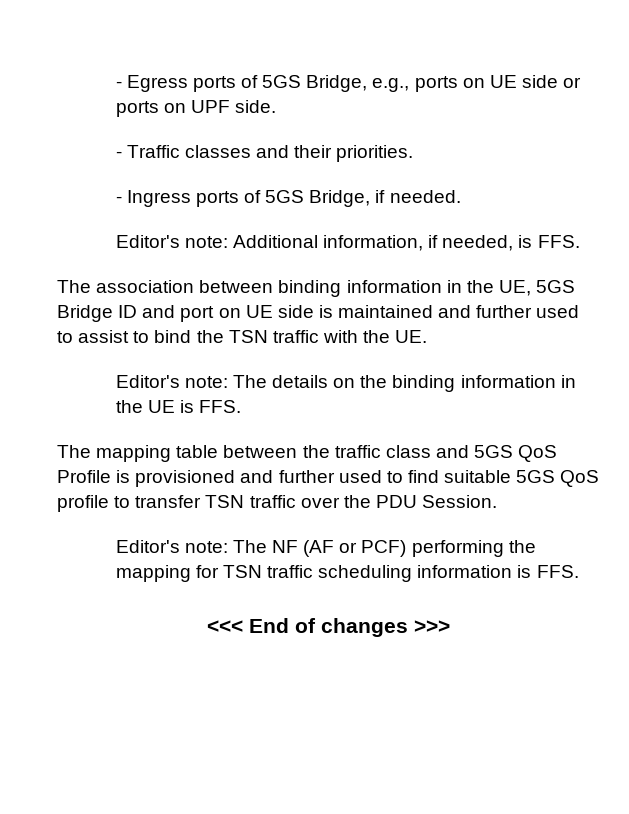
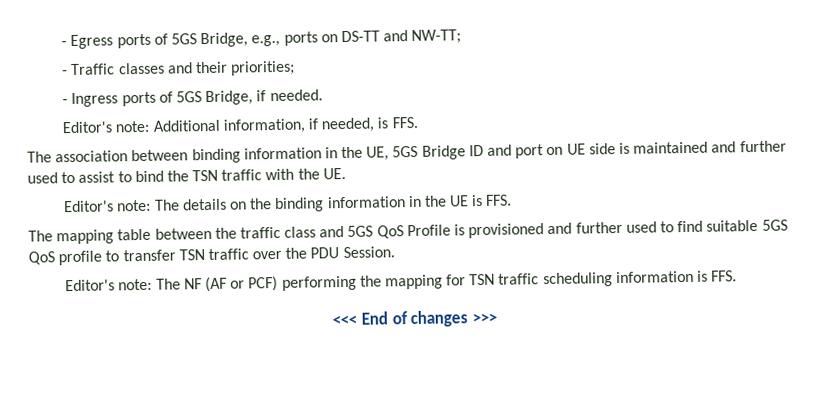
- - Egress ports of 5GS Bridge, e.g., ports on UE side or ports on UPF side.
+ - Egress ports of 5GS Bridge, e.g., ports on DS-TT and NW-TT;
- - Traffic classes and their priorities.
+ - Traffic classes and their priorities;

